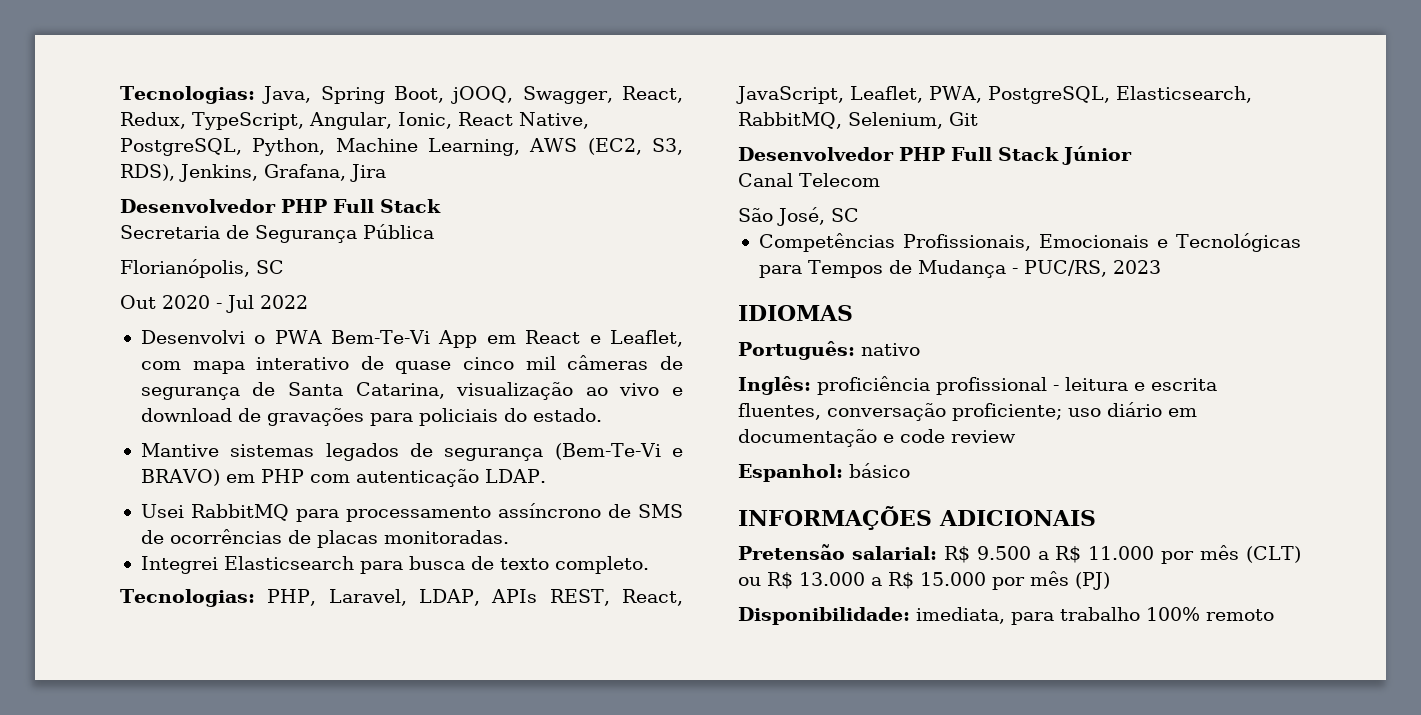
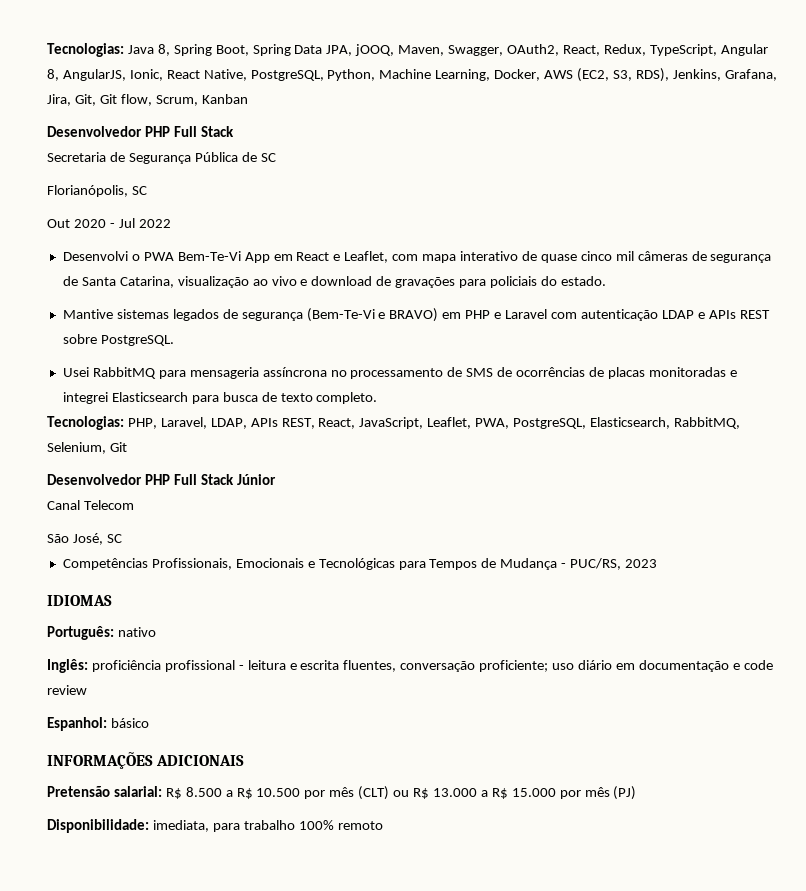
- Tecnologias: Java, Spring Boot, jOOQ, Swagger, React, Redux, TypeScript, Angular, Ionic, React Native, PostgreSQL, Python, Machine Learning, AWS (EC2, S3, RDS), Jenkins, Grafana, Jira
+ Tecnologias: Java 8, Spring Boot, Spring Data JPA, jOOQ, Maven, Swagger, OAuth2, React, Redux, TypeScript, Angular 8, AngularJS, Ionic, React Native, PostgreSQL, Python, Machine Learning, Docker, AWS (EC2, S3, RDS), Jenkins, Grafana, Jira, Git, Git flow, Scrum, Kanban
- Secretaria de Segurança Pública
+ Secretaria de Segurança Pública de SC
- Mantive sistemas legados de segurança (Bem-Te-Vi e BRAVO) em PHP com autenticação LDAP.
+ Mantive sistemas legados de segurança (Bem-Te-Vi e BRAVO) em PHP e Laravel com autenticação LDAP e APIs REST sobre PostgreSQL.
- Usei RabbitMQ para processamento assíncrono de SMS de ocorrências de placas monitoradas.
- Integrei Elasticsearch para busca de texto completo.
+ Usei RabbitMQ para mensageria assíncrona no processamento de SMS de ocorrências de placas monitoradas e integrei Elasticsearch para busca de texto completo.
- Pretensão salarial: R$ 9.500 a R$ 11.000 por mês (CLT) ou R$ 13.000 a R$ 15.000 por mês (PJ)
+ Pretensão salarial: R$ 8.500 a R$ 10.500 por mês (CLT) ou R$ 13.000 a R$ 15.000 por mês (PJ)

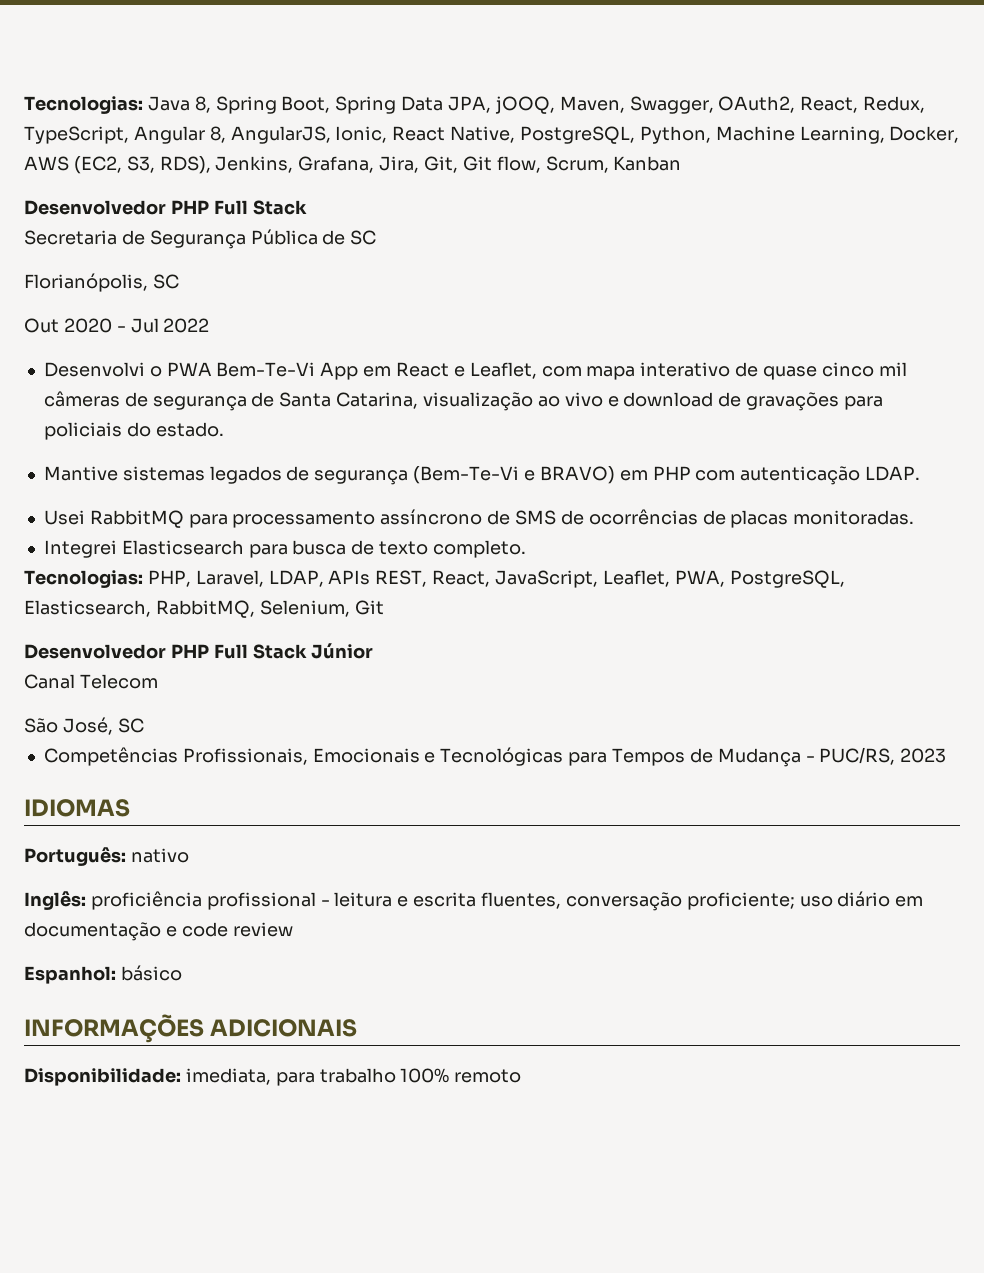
- Mantive sistemas legados de segurança (Bem-Te-Vi e BRAVO) em PHP e Laravel com autenticação LDAP e APIs REST sobre PostgreSQL.
+ Mantive sistemas legados de segurança (Bem-Te-Vi e BRAVO) em PHP com autenticação LDAP.
- Usei RabbitMQ para mensageria assíncrona no processamento de SMS de ocorrências de placas monitoradas e integrei Elasticsearch para busca de texto completo.
+ Usei RabbitMQ para processamento assíncrono de SMS de ocorrências de placas monitoradas.
+ Integrei Elasticsearch para busca de texto completo.
- Pretensão salarial: R$ 8.500 a R$ 10.500 por mês (CLT) ou R$ 13.000 a R$ 15.000 por mês (PJ)

